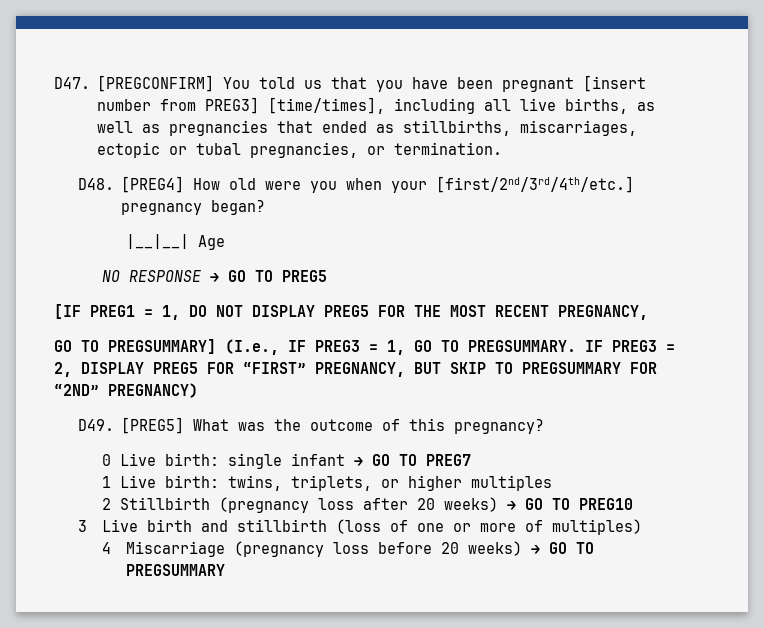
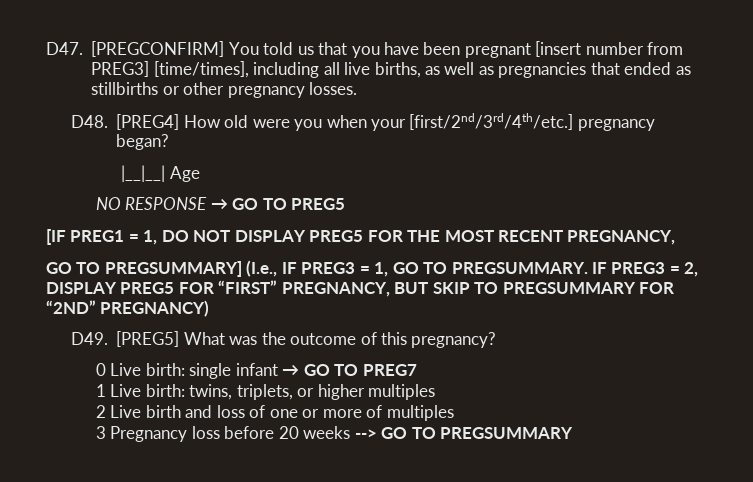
- D47. [PREGCONFIRM] You told us that you have been pregnant [insert number from PREG3] [time/times], including all live births, as well as pregnancies that ended as stillbirths, miscarriages, ectopic or tubal pregnancies, or termination.
+ D47. [PREGCONFIRM] You told us that you have been pregnant [insert number from PREG3] [time/times], including all live births, as well as pregnancies that ended as stillbirths or other pregnancy losses.
- 2 Stillbirth (pregnancy loss after 20 weeks) → GO TO PREG10
- 3 Live birth and stillbirth (loss of one or more of multiples)
- 4 Miscarriage (pregnancy loss before 20 weeks) → GO TO PREGSUMMARY
+ 2 Live birth and loss of one or more of multiples
+ 3 Pregnancy loss before 20 weeks --> GO TO PREGSUMMARY

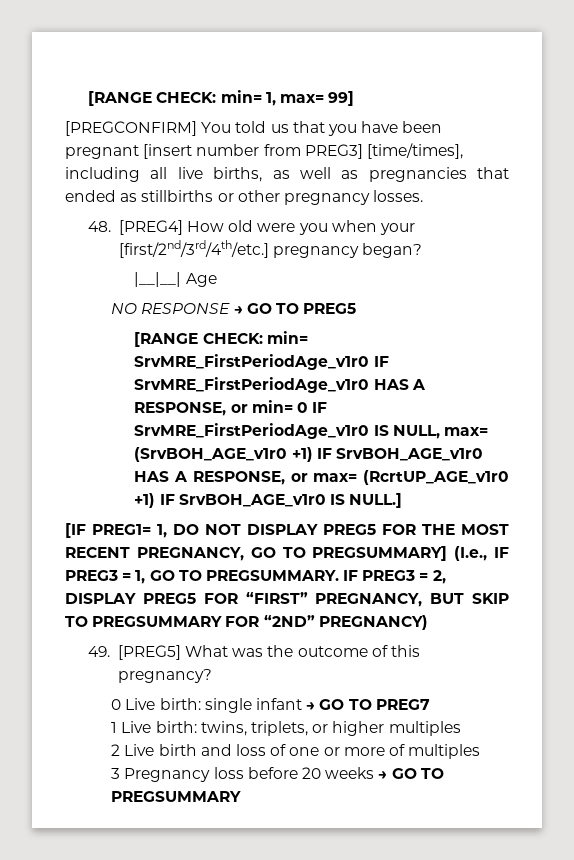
- D47. [PREGCONFIRM] You told us that you have been pregnant [insert number from PREG3] [time/times], including all live births, as well as pregnancies that ended as stillbirths or other pregnancy losses.
+ [RANGE CHECK: min= 1, max= 99]
+ [PREGCONFIRM] You told us that you have been pregnant [insert number from PREG3] [time/times], including all live births, as well as pregnancies that ended as stillbirths or other pregnancy losses.
- D48. [PREG4] How old were you when your [first/2nd/3rd/4th/etc.] pregnancy began?
+ 48. [PREG4] How old were you when your [first/2nd/3rd/4th/etc.] pregnancy began?
+ [RANGE CHECK: min= SrvMRE_FirstPeriodAge_v1r0 IF SrvMRE_FirstPeriodAge_v1r0 HAS A RESPONSE, or min= 0 IF SrvMRE_FirstPeriodAge_v1r0 IS NULL, max= (SrvBOH_AGE_v1r0 +1) IF SrvBOH_AGE_v1r0 HAS A RESPONSE, or max= (RcrtUP_AGE_v1r0 +1) IF SrvBOH_AGE_v1r0 IS NULL.]
- [IF PREG1 = 1, DO NOT DISPLAY PREG5 FOR THE MOST RECENT PREGNANCY,
- GO TO PREGSUMMARY] (I.e., IF PREG3 = 1, GO TO PREGSUMMARY.
+ [IF PREG1= 1, DO NOT DISPLAY PREG5 FOR THE MOST RECENT PREGNANCY, GO TO PREGSUMMARY] (I.e., IF PREG3 = 1, GO TO PREGSUMMARY.
- D49. [PREG5] What was the outcome of this pregnancy?
+ 49. [PREG5] What was the outcome of this pregnancy?
- 3 Pregnancy loss before 20 weeks --> GO TO PREGSUMMARY
+ 3 Pregnancy loss before 20 weeks → GO TO PREGSUMMARY

